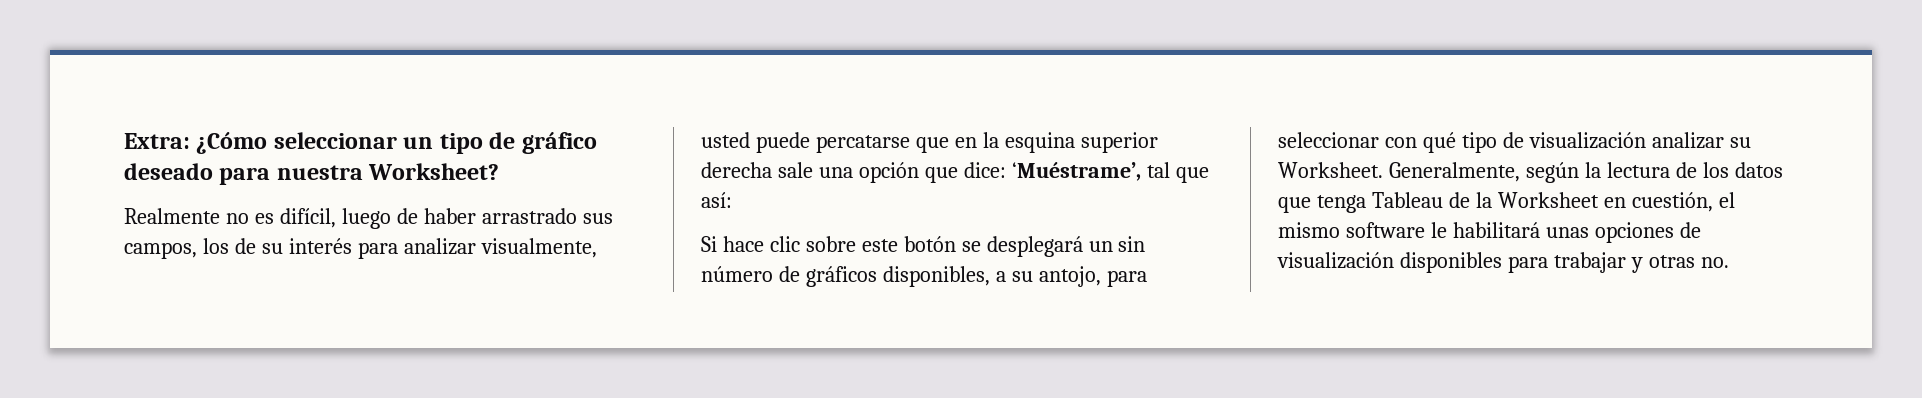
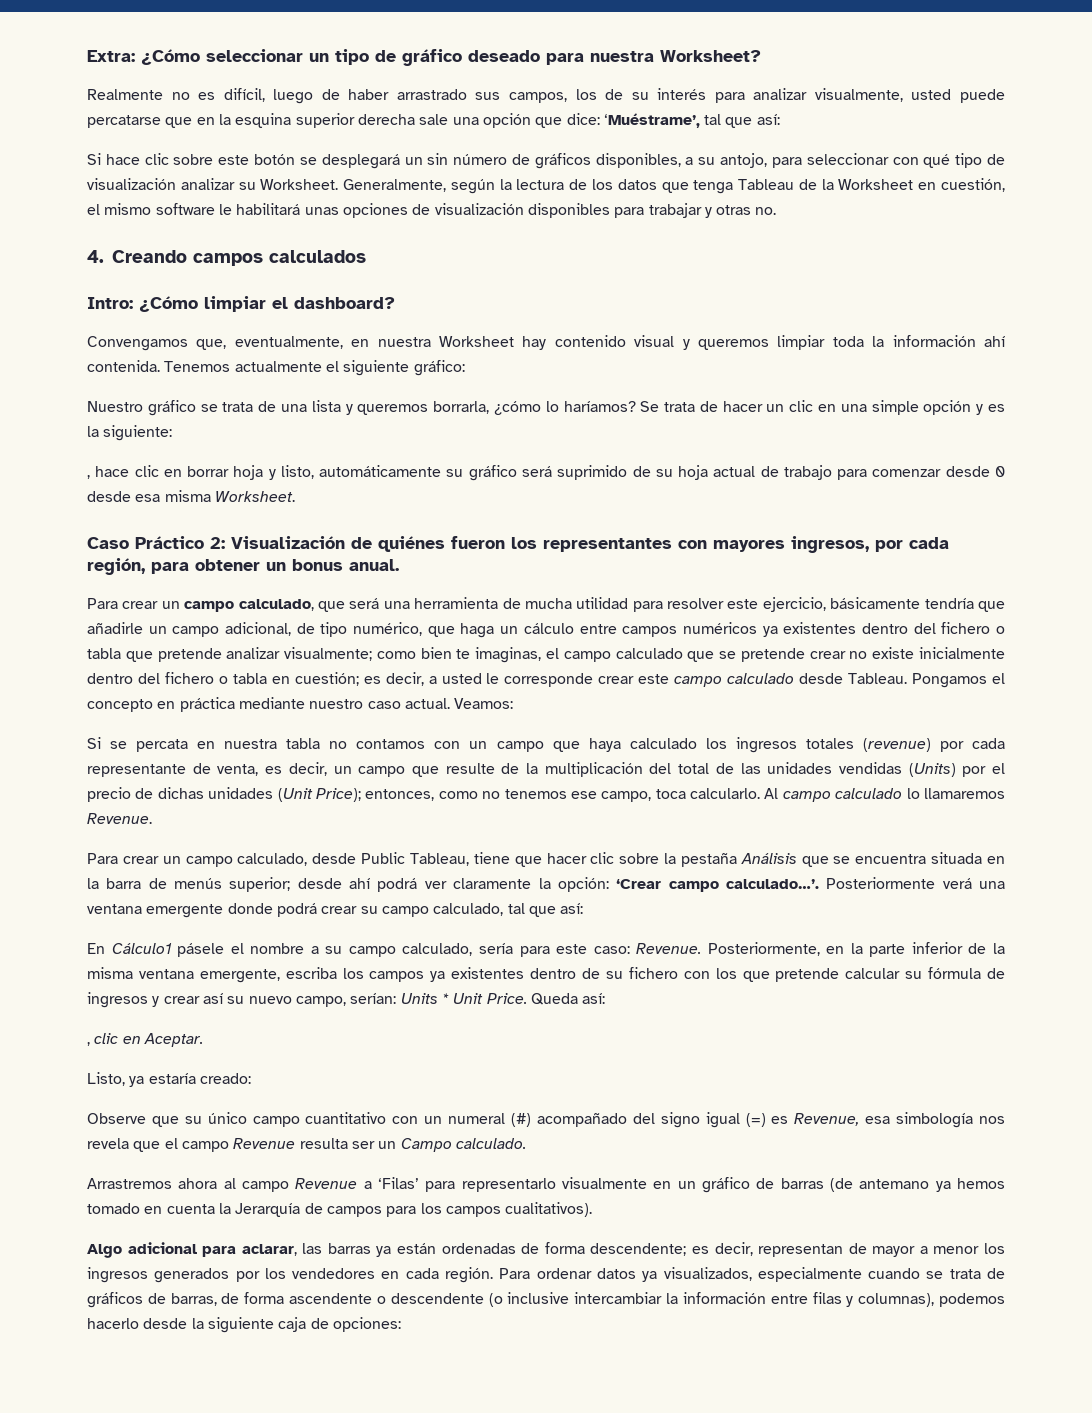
+ 4. Creando campos calculados
+ Intro: ¿Cómo limpiar el dashboard?
+ Convengamos que, eventualmente, en nuestra Worksheet hay contenido visual y queremos limpiar toda la información ahí contenida. Tenemos actualmente el siguiente gráfico:
+ Nuestro gráfico se trata de una lista y queremos borrarla, ¿cómo lo haríamos? Se trata de hacer un clic en una simple opción y es la siguiente:
+ , hace clic en borrar hoja y listo, automáticamente su gráfico será suprimido de su hoja actual de trabajo para comenzar desde 0 desde esa misma Worksheet.
+ Caso Práctico 2: Visualización de quiénes fueron los representantes con mayores ingresos, por cada región, para obtener un bonus anual.
+ Para crear un campo calculado, que será una herramienta de mucha utilidad para resolver este ejercicio, básicamente tendría que añadirle un campo adicional, de tipo numérico, que haga un cálculo entre campos numéricos ya existentes dentro del fichero o tabla que pretende analizar visualmente; como bien te imaginas, el campo calculado que se pretende crear no existe inicialmente dentro del fichero o tabla en cuestión; es decir, a usted le corresponde crear este campo calculado desde Tableau. Pongamos el concepto en práctica mediante nuestro caso actual. Veamos:
+ Si se percata en nuestra tabla no contamos con un campo que haya calculado los ingresos totales (revenue) por cada representante de venta, es decir, un campo que resulte de la multiplicación del total de las unidades vendidas (Units) por el precio de dichas unidades (Unit Price); entonces, como no tenemos ese campo, toca calcularlo. Al campo calculado lo llamaremos Revenue.
+ Para crear un campo calculado, desde Public Tableau, tiene que hacer clic sobre la pestaña Análisis que se encuentra situada en la barra de menús superior; desde ahí podrá ver claramente la opción: ‘Crear campo calculado…’. Posteriormente verá una ventana emergente donde podrá crear su campo calculado, tal que así:
+ En Cálculo1 pásele el nombre a su campo calculado, sería para este caso: Revenue. Posteriormente, en la parte inferior de la misma ventana emergente, escriba los campos ya existentes dentro de su fichero con los que pretende calcular su fórmula de ingresos y crear así su nuevo campo, serían: Units * Unit Price. Queda así:
+ , clic en Aceptar.
+ Listo, ya estaría creado:
+ Observe que su único campo cuantitativo con un numeral (#) acompañado del signo igual (=) es Revenue, esa simbología nos revela que el campo Revenue resulta ser un Campo calculado.
+ Arrastremos ahora al campo Revenue a ‘Filas’ para representarlo visualmente en un gráfico de barras (de antemano ya hemos tomado en cuenta la Jerarquía de campos para los campos cualitativos).
+ Algo adicional para aclarar, las barras ya están ordenadas de forma descendente; es decir, representan de mayor a menor los ingresos generados por los vendedores en cada región. Para ordenar datos ya visualizados, especialmente cuando se trata de gráficos de barras, de forma ascendente o descendente (o inclusive intercambiar la información entre filas y columnas), podemos hacerlo desde la siguiente caja de opciones:

